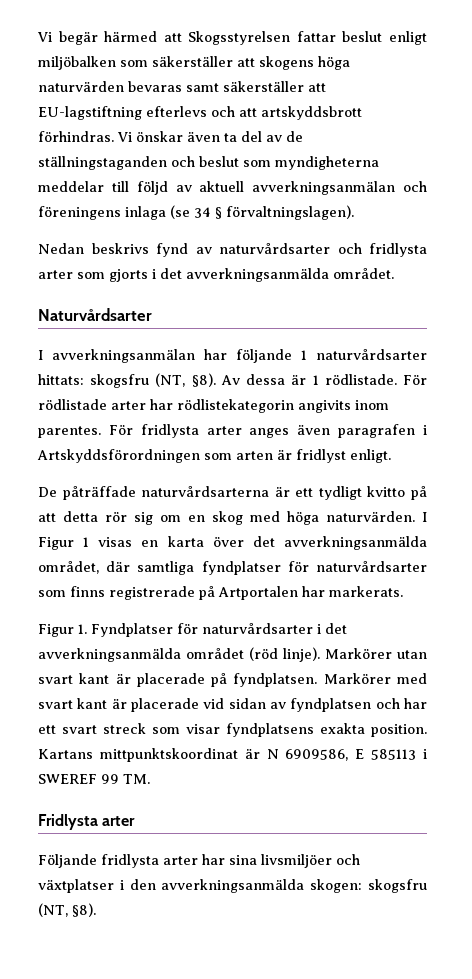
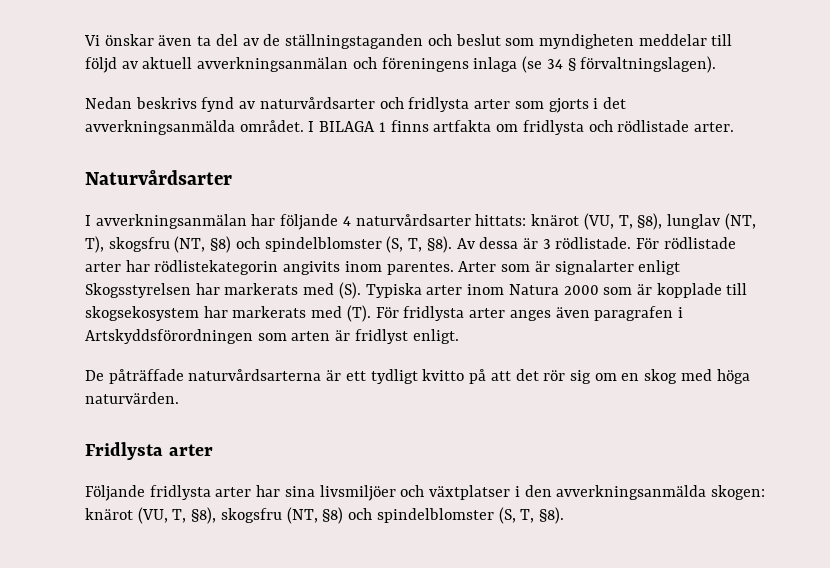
- Vi begär härmed att Skogsstyrelsen fattar beslut enligt miljöbalken som säkerställer att skogens höga naturvärden bevaras samt säkerställer att EU-lagstiftning efterlevs och att artskyddsbrott förhindras. Vi önskar även ta del av de ställningstaganden och beslut som myndigheterna meddelar till följd av aktuell avverkningsanmälan och föreningens inlaga (se 34 § förvaltningslagen).
+ Vi önskar även ta del av de ställningstaganden och beslut som myndigheten meddelar till följd av aktuell avverkningsanmälan och föreningens inlaga (se 34 § förvaltningslagen).
+ I BILAGA 1 finns artfakta om fridlysta och rödlistade arter.
- I avverkningsanmälan har följande 1 naturvårdsarter hittats: skogsfru (NT, §8).
+ I avverkningsanmälan har följande 4 naturvårdsarter hittats: knärot (VU, T, §8), lunglav (NT, T), skogsfru (NT, §8) och spindelblomster (S, T, §8).
- Av dessa är 1 rödlistade.
+ Av dessa är 3 rödlistade.
- För fridlysta arter anges även paragrafen i Artskyddsförordningen som arten är fridlyst enligt.
+ Arter som är signalarter enligt Skogsstyrelsen har markerats med (S). Typiska arter inom Natura 2000 som är kopplade till skogsekosystem har markerats med (T). För fridlysta arter anges även paragrafen i Artskyddsförordningen som arten är fridlyst enligt.
- De påträffade naturvårdsarterna är ett tydligt kvitto på att detta rör sig om en skog med höga naturvärden. I Figur 1 visas en karta över det avverkningsanmälda området, där samtliga fyndplatser för naturvårdsarter som finns registrerade på Artportalen har markerats.
- Figur 1. Fyndplatser för naturvårdsarter i det avverkningsanmälda området (röd linje). Markörer utan svart kant är placerade på fyndplatsen. Markörer med svart kant är placerade vid sidan av fyndplatsen och har ett svart streck som visar fyndplatsens exakta position. Kartans mittpunktskoordinat är N 6909586, E 585113 i SWEREF 99 TM.
+ De påträffade naturvårdsarterna är ett tydligt kvitto på att det rör sig om en skog med höga naturvärden.
- Följande fridlysta arter har sina livsmiljöer och växtplatser i den avverkningsanmälda skogen: skogsfru (NT, §8).
+ Följande fridlysta arter har sina livsmiljöer och växtplatser i den avverkningsanmälda skogen: knärot (VU, T, §8), skogsfru (NT, §8) och spindelblomster (S, T, §8).

